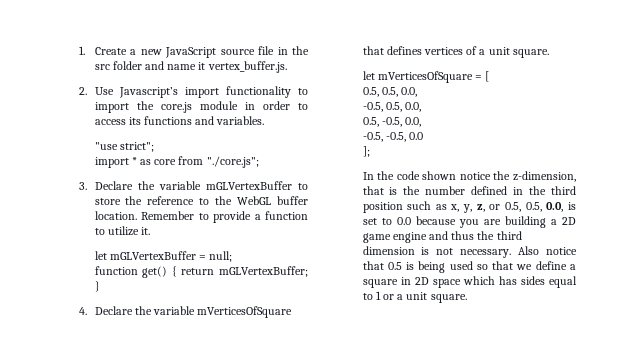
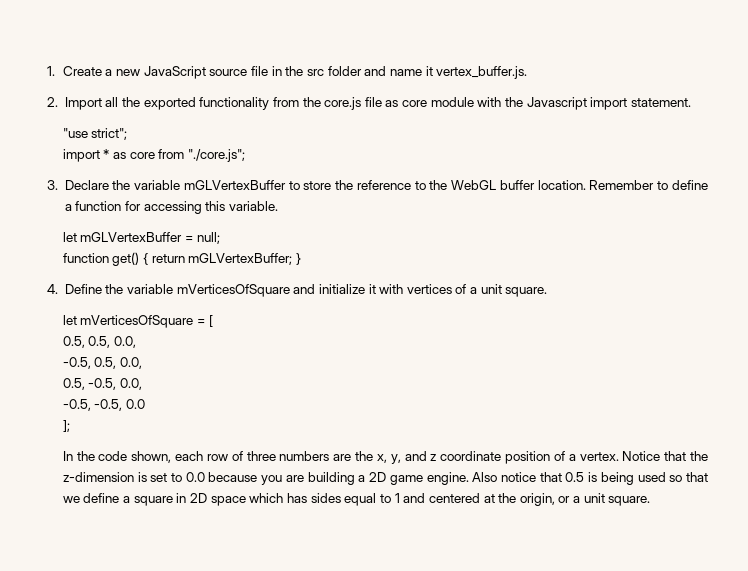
- 2. Use Javascript’s import functionality to import the core.js module in order to access its functions and variables.
+ 2. Import all the exported functionality from the core.js file as core module with the Javascript import statement.
- Remember to provide a function to utilize it.
+ Remember to define a function for accessing this variable.
- 4. Declare the variable mVerticesOfSquare that defines vertices of a unit square.
+ 4. Define the variable mVerticesOfSquare and initialize it with vertices of a unit square.
- In the code shown notice the z-dimension, that is the number defined in the third position such as x, y, z, or 0.5, 0.5, 0.0, is set to 0.0 because you are building a 2D game engine and thus the third dimension is not necessary.
+ In the code shown, each row of three numbers are the x, y, and z coordinate position of a vertex. Notice that the z-dimension is set to 0.0 because you are building a 2D game engine.
- Also notice that 0.5 is being used so that we define a square in 2D space which has sides equal to 1 or a unit square.
+ Also notice that 0.5 is being used so that we define a square in 2D space which has sides equal to 1 and centered at the origin, or a unit square.

